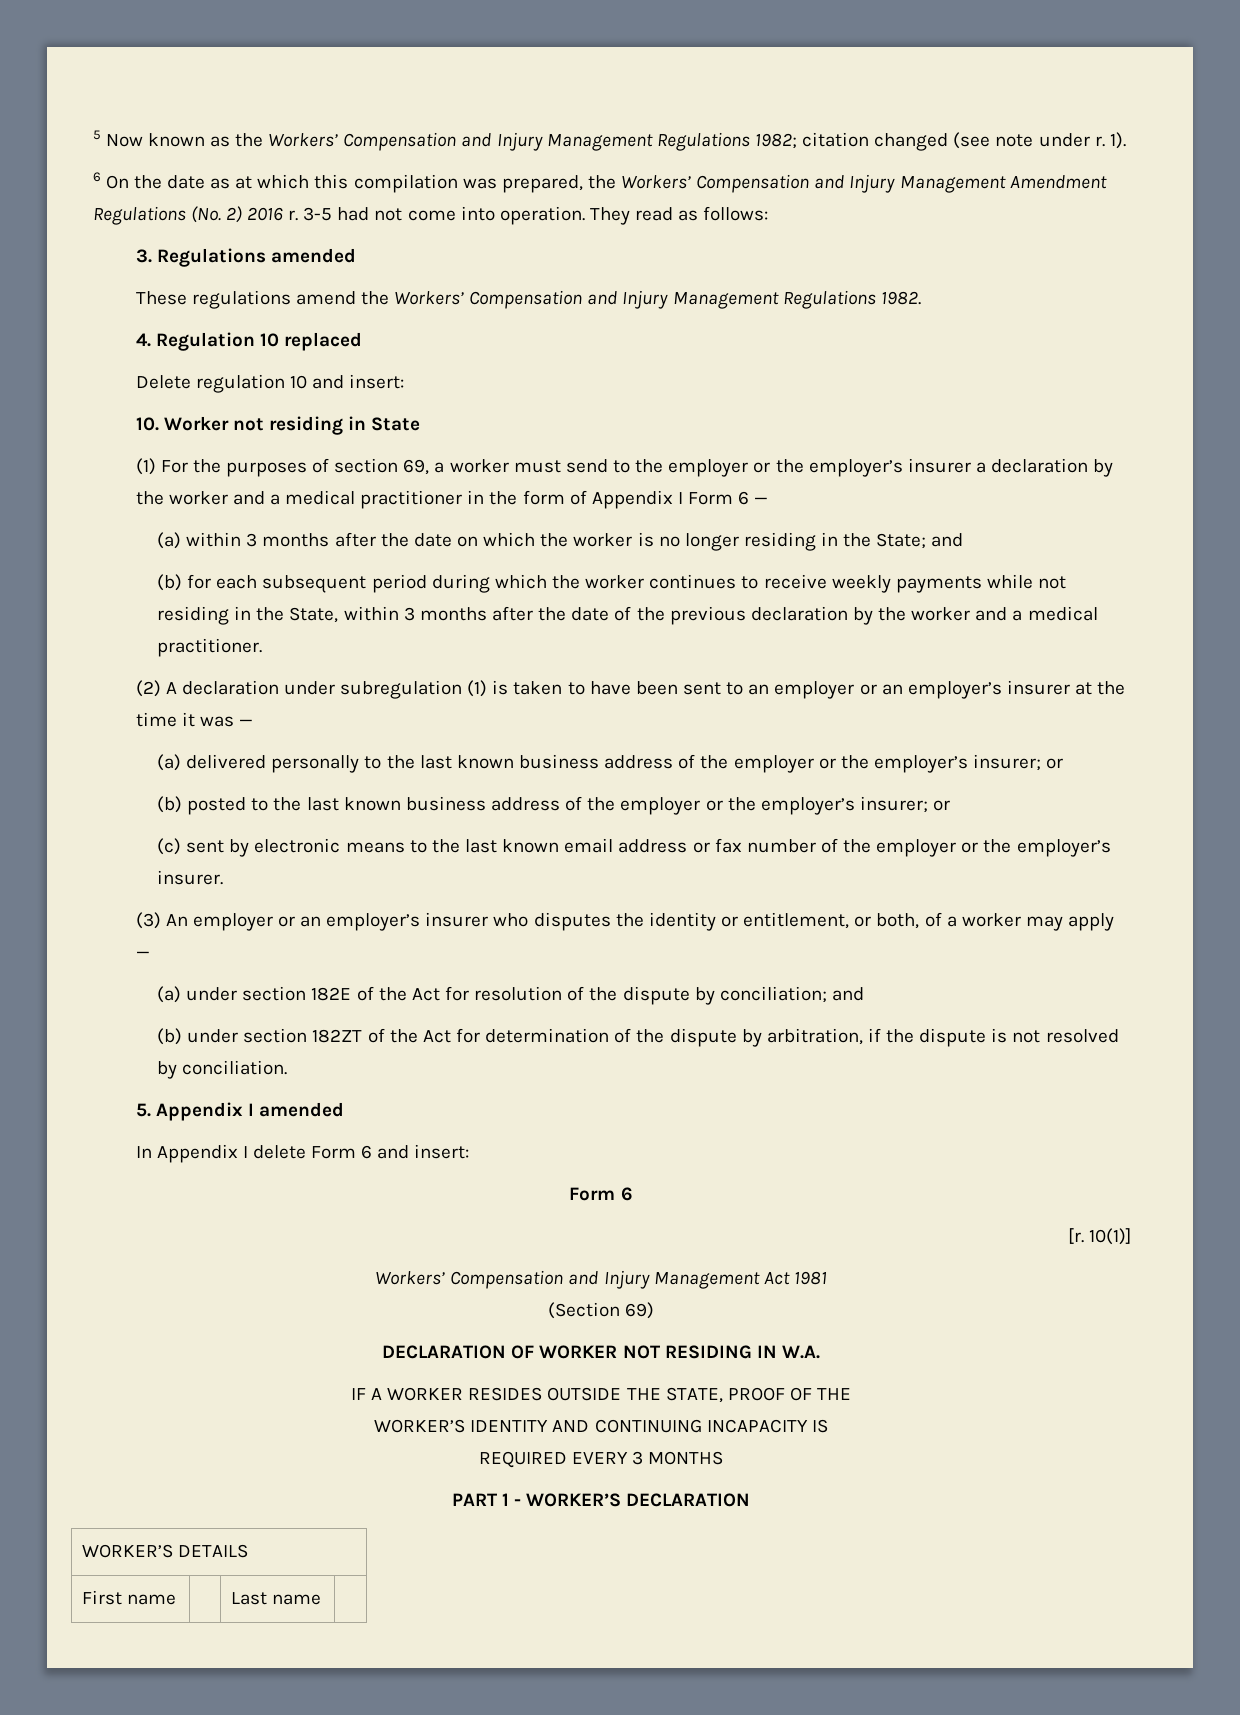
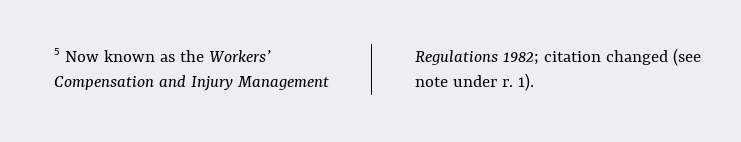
- 6 On the date as at which this compilation was prepared, the Workers’ Compensation and Injury Management Amendment Regulations (No. 2) 2016 r. 3-5 had not come into operation. They read as follows:
- 3. Regulations amended
- These regulations amend the Workers’ Compensation and Injury Management Regulations 1982.
- 4. Regulation 10 replaced
- Delete regulation 10 and insert:
- 10. Worker not residing in State
- (1) For the purposes of section 69, a worker must send to the employer or the employer’s insurer a declaration by the worker and a medical practitioner in the form of Appendix I Form 6 —
- (a) within 3 months after the date on which the worker is no longer residing in the State; and
- (b) for each subsequent period during which the worker continues to receive weekly payments while not residing in the State, within 3 months after the date of the previous declaration by the worker and a medical practitioner.
- (2) A declaration under subregulation (1) is taken to have been sent to an employer or an employer’s insurer at the time it was —
- (a) delivered personally to the last known business address of the employer or the employer’s insurer; or
- (b) posted to the last known business address of the employer or the employer’s insurer; or
- (c) sent by electronic means to the last known email address or fax number of the employer or the employer’s insurer.
- (3) An employer or an employer’s insurer who disputes the identity or entitlement, or both, of a worker may apply —
- (a) under section 182E of the Act for resolution of the dispute by conciliation; and
- (b) under section 182ZT of the Act for determination of the dispute by arbitration, if the dispute is not resolved by conciliation.
- 5. Appendix I amended
- In Appendix I delete Form 6 and insert:
- Form 6
- [r. 10(1)]
- Workers’ Compensation and Injury Management Act 1981
- (Section 69)
- DECLARATION OF WORKER NOT RESIDING IN W.A.
- IF A WORKER RESIDES OUTSIDE THE STATE, PROOF OF THE
- WORKER’S IDENTITY AND CONTINUING INCAPACITY IS
- REQUIRED EVERY 3 MONTHS
- PART 1 - WORKER’S DECLARATION
- WORKER’S DETAILS
- First name | | Last name |

